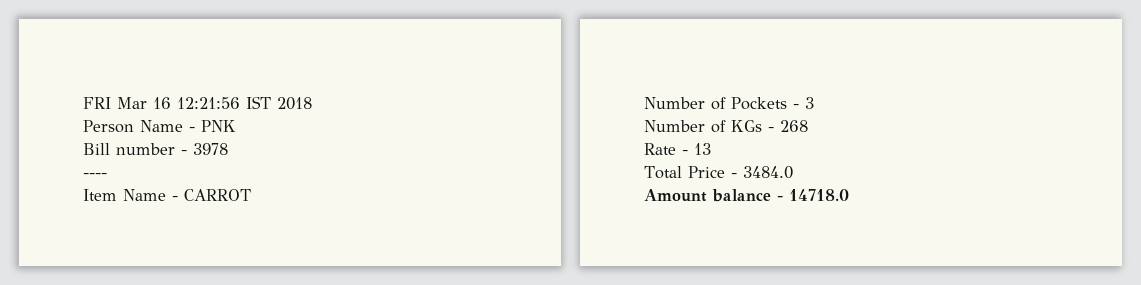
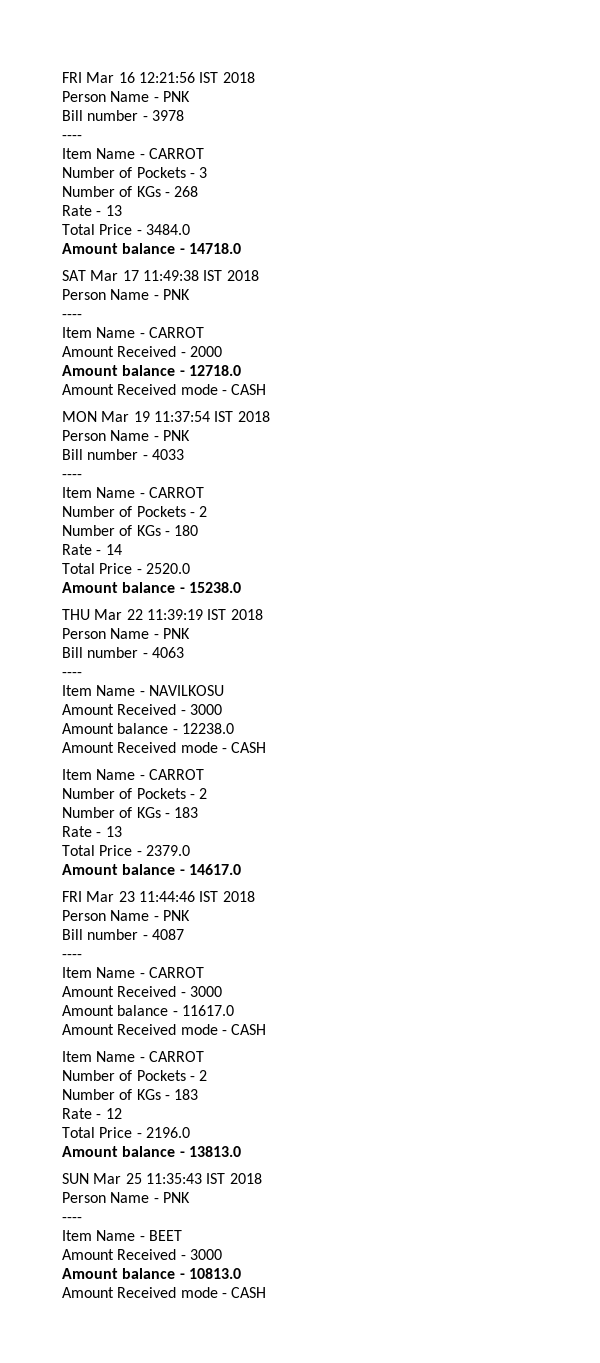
+ SAT Mar 17 11:49:38 IST 2018
+ Person Name - PNK
+ ----
+ Item Name - CARROT
+ Amount Received - 2000
+ Amount balance - 12718.0
+ Amount Received mode - CASH
+ MON Mar 19 11:37:54 IST 2018
+ Person Name - PNK
+ Bill number - 4033
+ ----
+ Item Name - CARROT
+ Number of Pockets - 2
+ Number of KGs - 180
+ Rate - 14
+ Total Price - 2520.0
+ Amount balance - 15238.0
+ THU Mar 22 11:39:19 IST 2018
+ Person Name - PNK
+ Bill number - 4063
+ ----
+ Item Name - NAVILKOSU
+ Amount Received - 3000
+ Amount balance - 12238.0
+ Amount Received mode - CASH
+ Item Name - CARROT
+ Number of Pockets - 2
+ Number of KGs - 183
+ Rate - 13
+ Total Price - 2379.0
+ Amount balance - 14617.0
+ FRI Mar 23 11:44:46 IST 2018
+ Person Name - PNK
+ Bill number - 4087
+ ----
+ Item Name - CARROT
+ Amount Received - 3000
+ Amount balance - 11617.0
+ Amount Received mode - CASH
+ Item Name - CARROT
+ Number of Pockets - 2
+ Number of KGs - 183
+ Rate - 12
+ Total Price - 2196.0
+ Amount balance - 13813.0
+ SUN Mar 25 11:35:43 IST 2018
+ Person Name - PNK
+ ----
+ Item Name - BEET
+ Amount Received - 3000
+ Amount balance - 10813.0
+ Amount Received mode - CASH

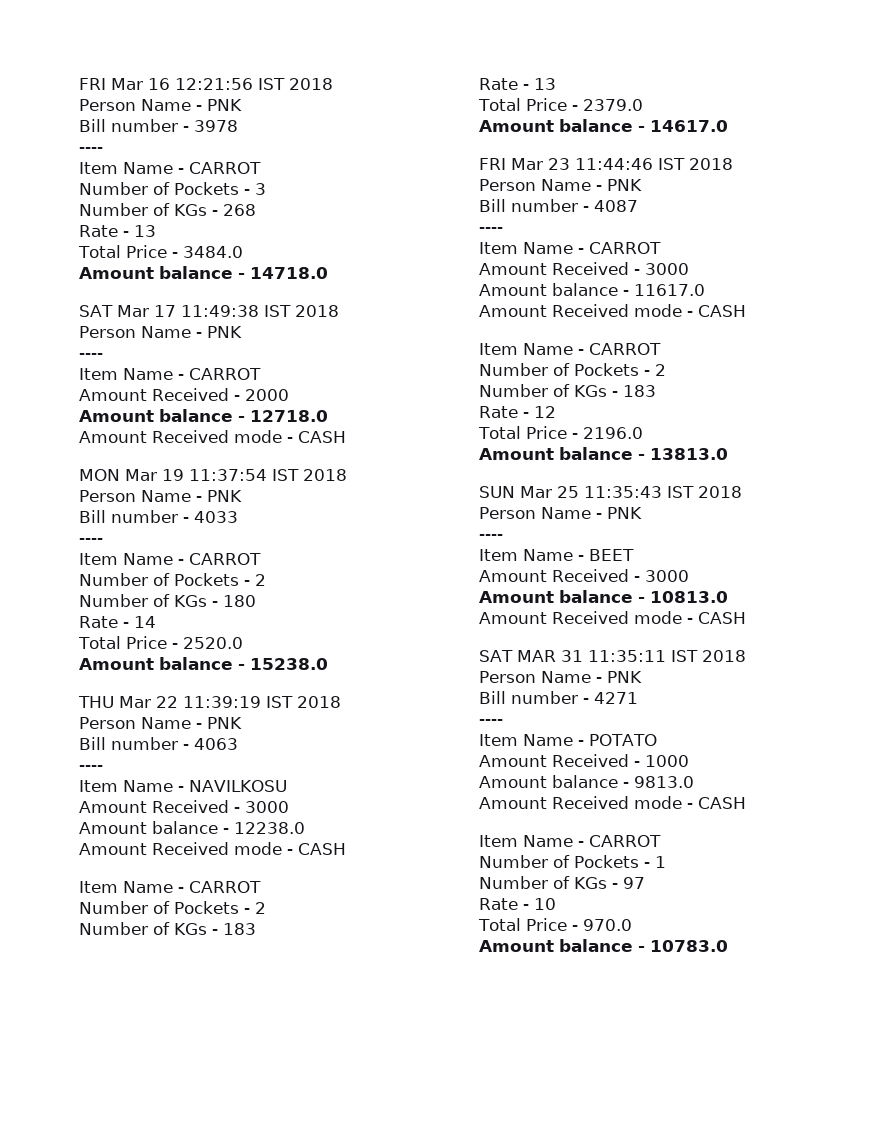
+ SAT MAR 31 11:35:11 IST 2018
+ Person Name - PNK
+ Bill number - 4271
+ ----
+ Item Name - POTATO
+ Amount Received - 1000
+ Amount balance - 9813.0
+ Amount Received mode - CASH
+ Item Name - CARROT
+ Number of Pockets - 1
+ Number of KGs - 97
+ Rate - 10
+ Total Price - 970.0
+ Amount balance - 10783.0

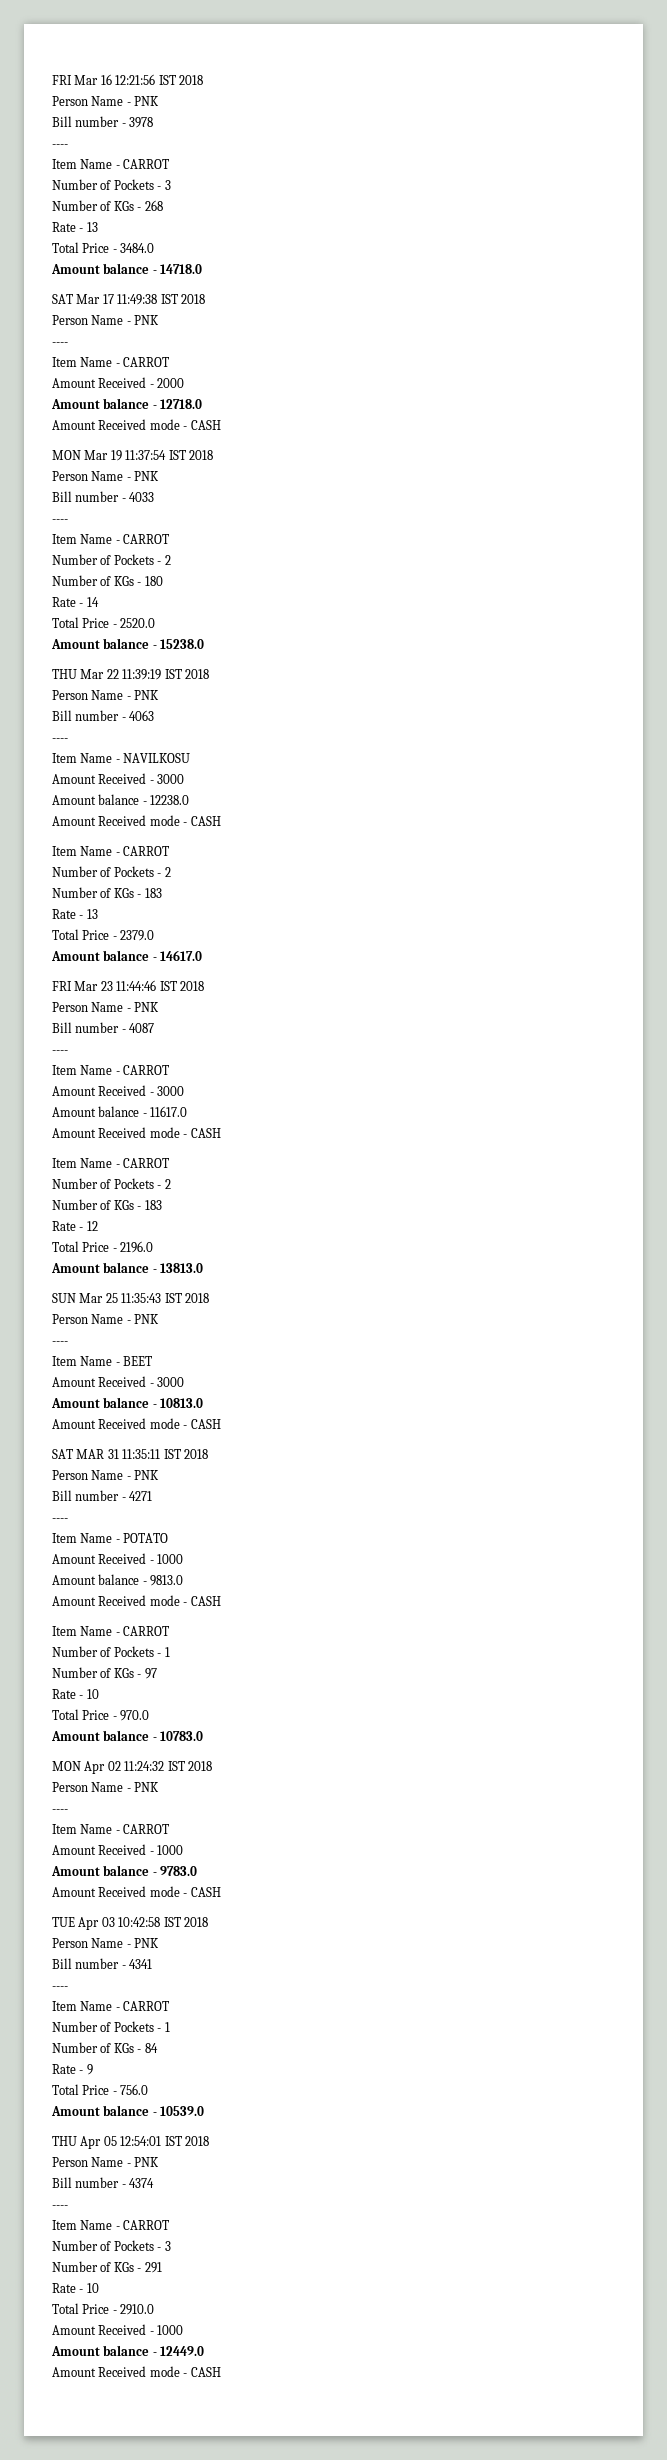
+ MON Apr 02 11:24:32 IST 2018
+ Person Name - PNK
+ ----
+ Item Name - CARROT
+ Amount Received - 1000
+ Amount balance - 9783.0
+ Amount Received mode - CASH
+ TUE Apr 03 10:42:58 IST 2018
+ Person Name - PNK
+ Bill number - 4341
+ ----
+ Item Name - CARROT
+ Number of Pockets - 1
+ Number of KGs - 84
+ Rate - 9
+ Total Price - 756.0
+ Amount balance - 10539.0
+ THU Apr 05 12:54:01 IST 2018
+ Person Name - PNK
+ Bill number - 4374
+ ----
+ Item Name - CARROT
+ Number of Pockets - 3
+ Number of KGs - 291
+ Rate - 10
+ Total Price - 2910.0
+ Amount Received - 1000
+ Amount balance - 12449.0
+ Amount Received mode - CASH

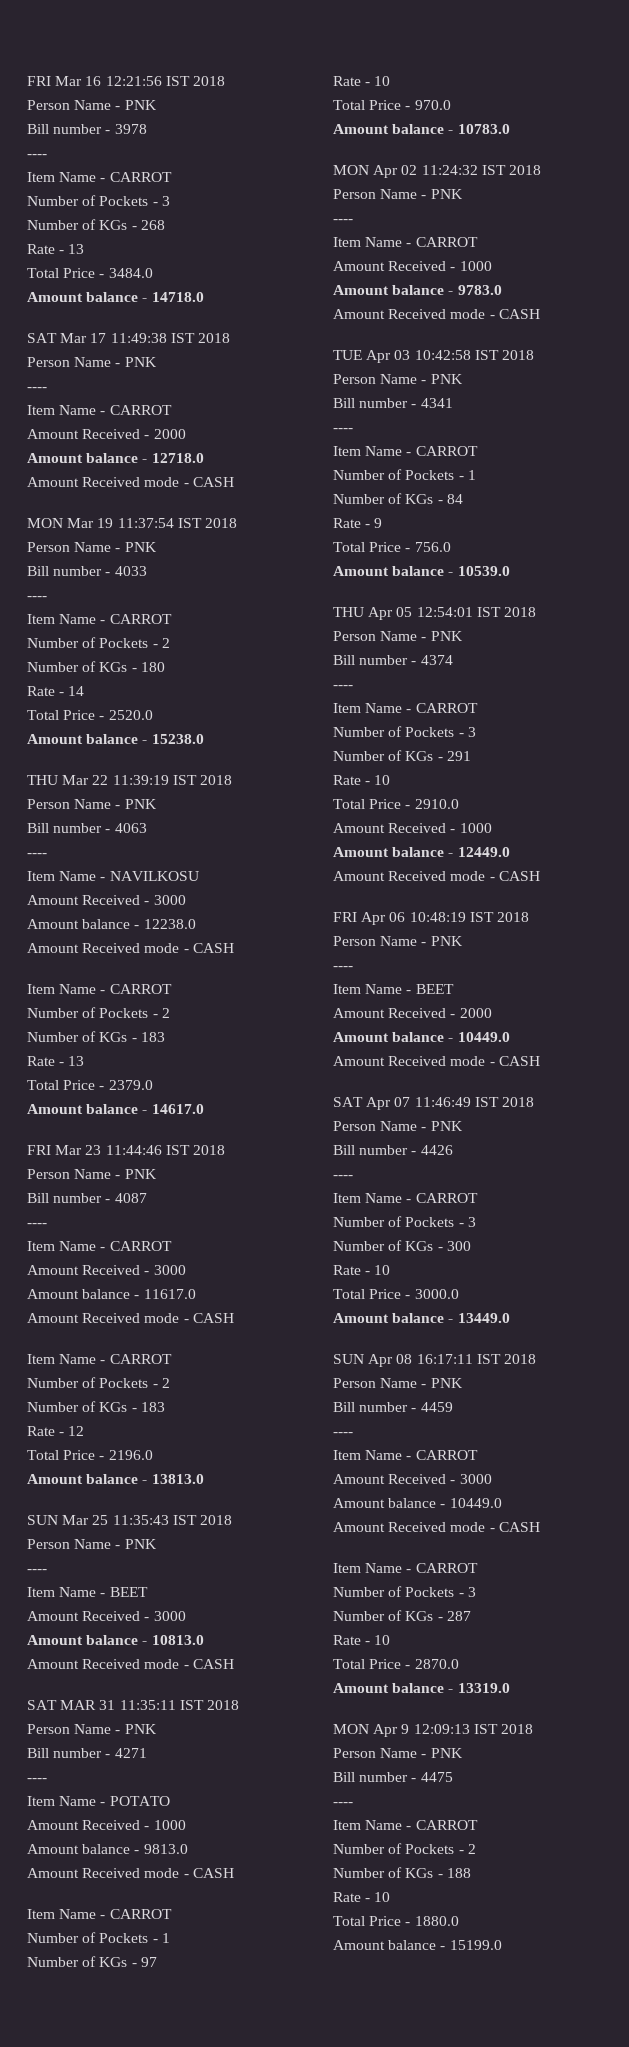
+ FRI Apr 06 10:48:19 IST 2018
+ Person Name - PNK
+ ----
+ Item Name - BEET
+ Amount Received - 2000
+ Amount balance - 10449.0
+ Amount Received mode - CASH
+ SAT Apr 07 11:46:49 IST 2018
+ Person Name - PNK
+ Bill number - 4426
+ ----
+ Item Name - CARROT
+ Number of Pockets - 3
+ Number of KGs - 300
+ Rate - 10
+ Total Price - 3000.0
+ Amount balance - 13449.0
+ SUN Apr 08 16:17:11 IST 2018
+ Person Name - PNK
+ Bill number - 4459
+ ----
+ Item Name - CARROT
+ Amount Received - 3000
+ Amount balance - 10449.0
+ Amount Received mode - CASH
+ Item Name - CARROT
+ Number of Pockets - 3
+ Number of KGs - 287
+ Rate - 10
+ Total Price - 2870.0
+ Amount balance - 13319.0
+ MON Apr 9 12:09:13 IST 2018
+ Person Name - PNK
+ Bill number - 4475
+ ----
+ Item Name - CARROT
+ Number of Pockets - 2
+ Number of KGs - 188
+ Rate - 10
+ Total Price - 1880.0
+ Amount balance - 15199.0

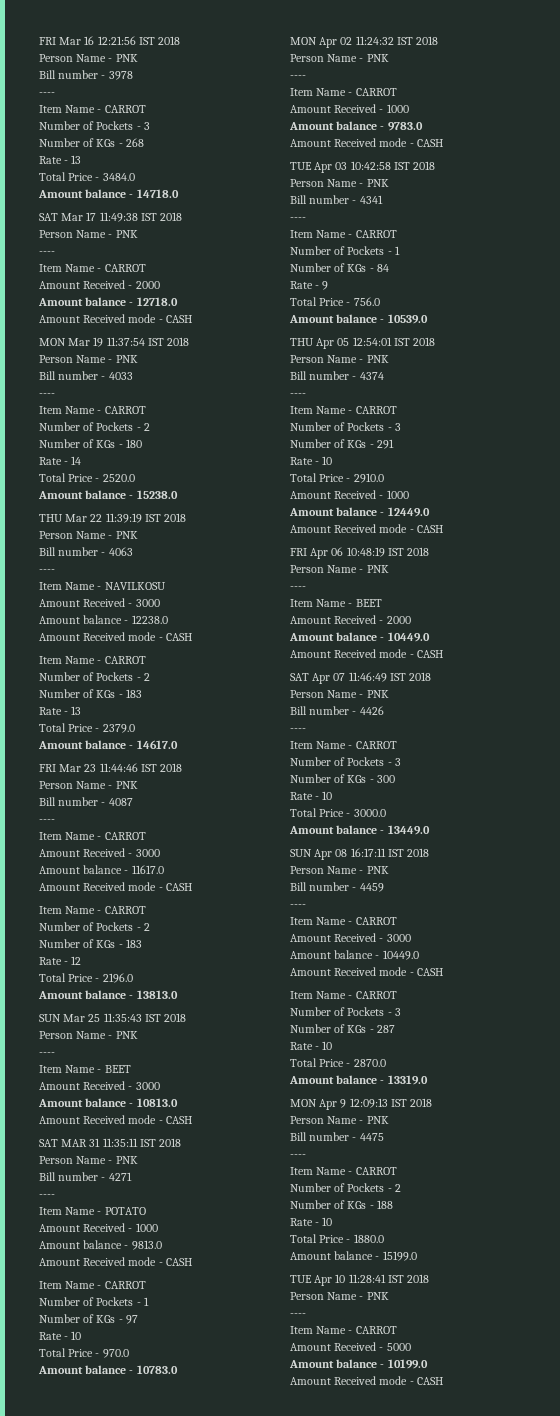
+ TUE Apr 10 11:28:41 IST 2018
+ Person Name - PNK
+ ----
+ Item Name - CARROT
+ Amount Received - 5000
+ Amount balance - 10199.0
+ Amount Received mode - CASH

